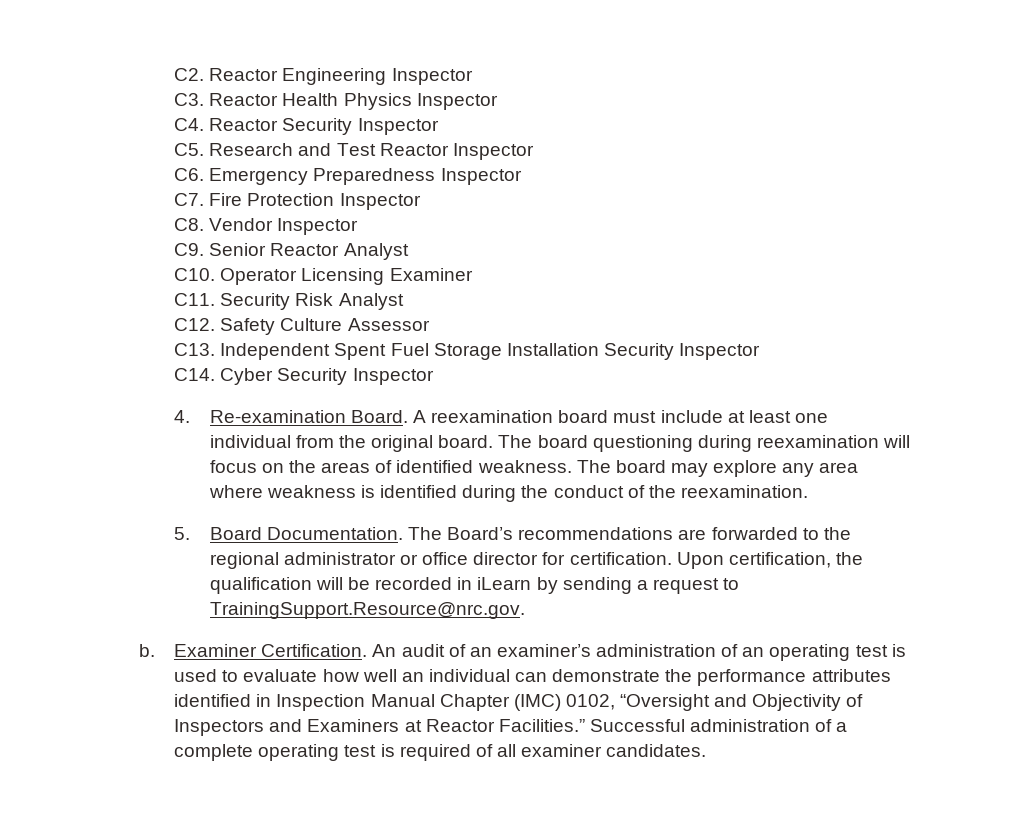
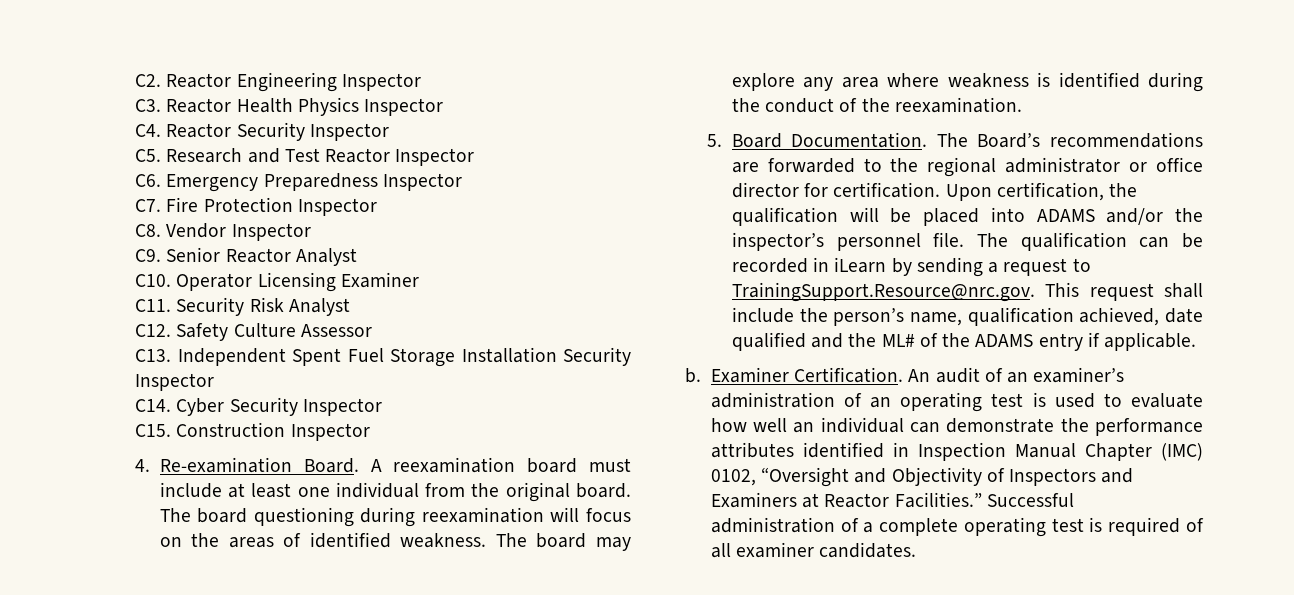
+ C15. Construction Inspector
- Upon certification, the qualification will be recorded in iLearn by sending a request to TrainingSupport.Resource@nrc.gov.
+ Upon certification, the qualification will be placed into ADAMS and/or the inspector’s personnel file. The qualification can be recorded in iLearn by sending a request to TrainingSupport.Resource@nrc.gov. This request shall include the person’s name, qualification achieved, date qualified and the ML# of the ADAMS entry if applicable.

